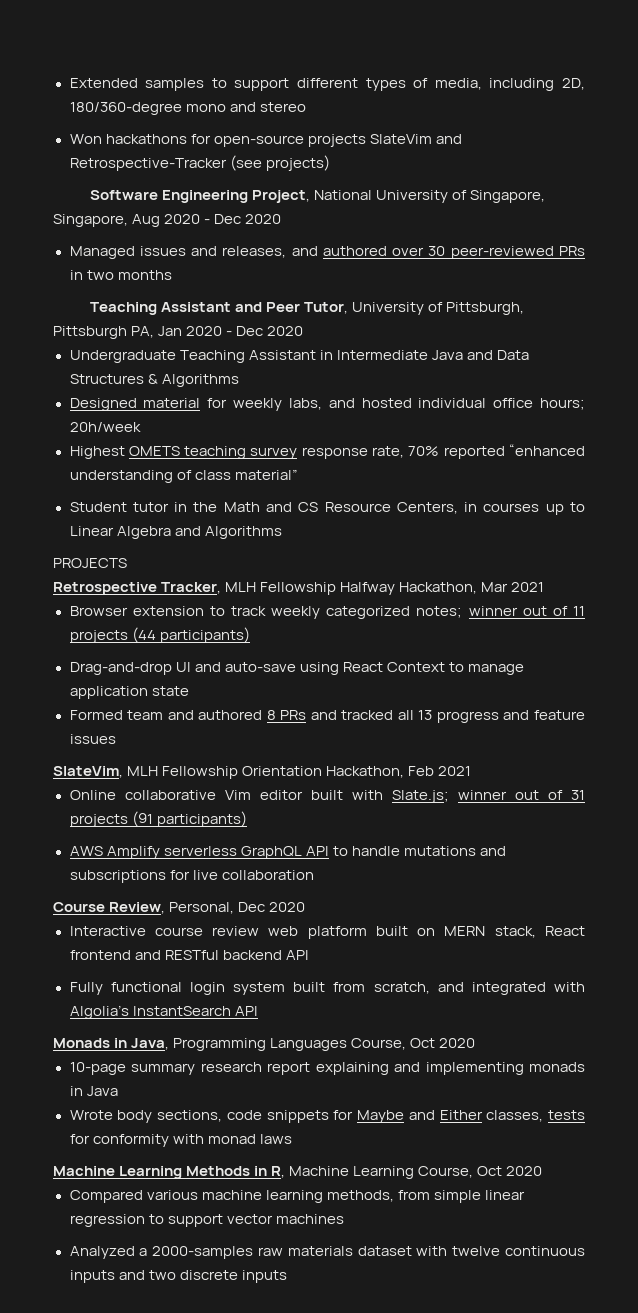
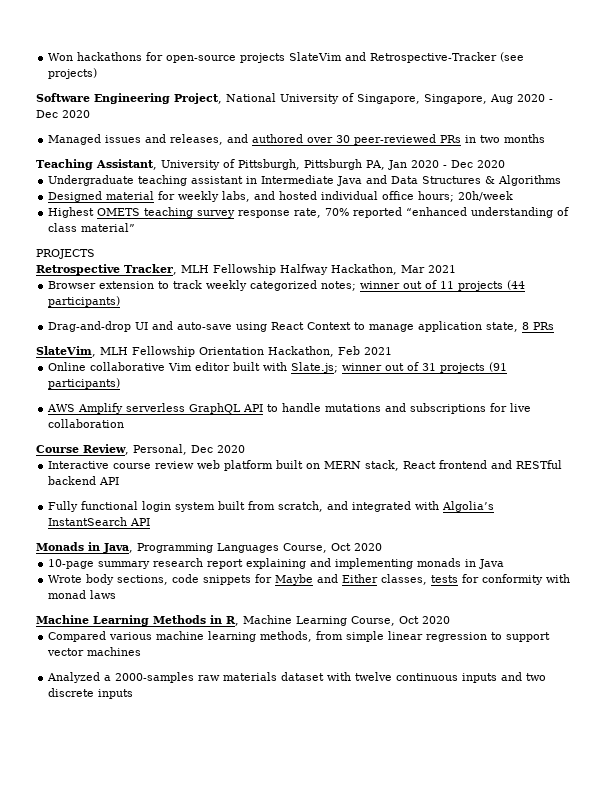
- Extended samples to support different types of media, including 2D, 180/360-degree mono and stereo
- Teaching Assistant and Peer Tutor, University of Pittsburgh, Pittsburgh PA, Jan 2020 - Dec 2020
+ Teaching Assistant, University of Pittsburgh, Pittsburgh PA, Jan 2020 - Dec 2020
- Undergraduate Teaching Assistant in Intermediate Java and Data Structures & Algorithms
+ Undergraduate teaching assistant in Intermediate Java and Data Structures & Algorithms
- Student tutor in the Math and CS Resource Centers, in courses up to Linear Algebra and Algorithms
- Drag-and-drop UI and auto-save using React Context to manage application state
- Formed team and authored 8 PRs and tracked all 13 progress and feature issues
+ Drag-and-drop UI and auto-save using React Context to manage application state, 8 PRs

